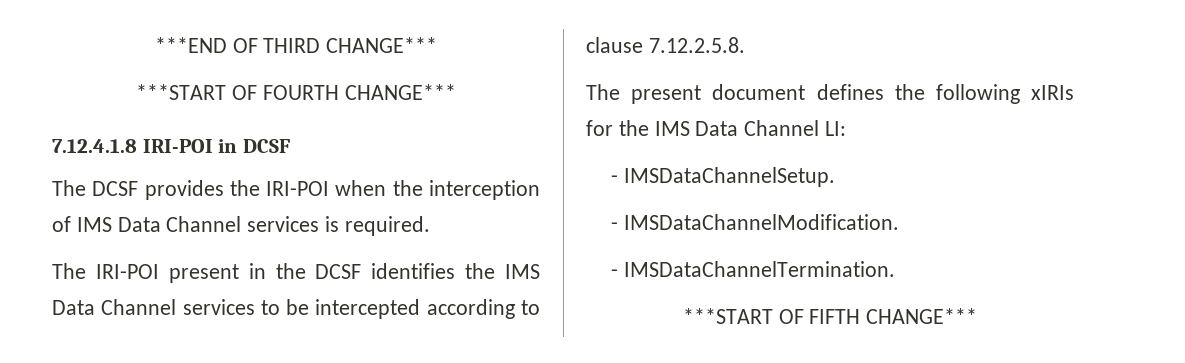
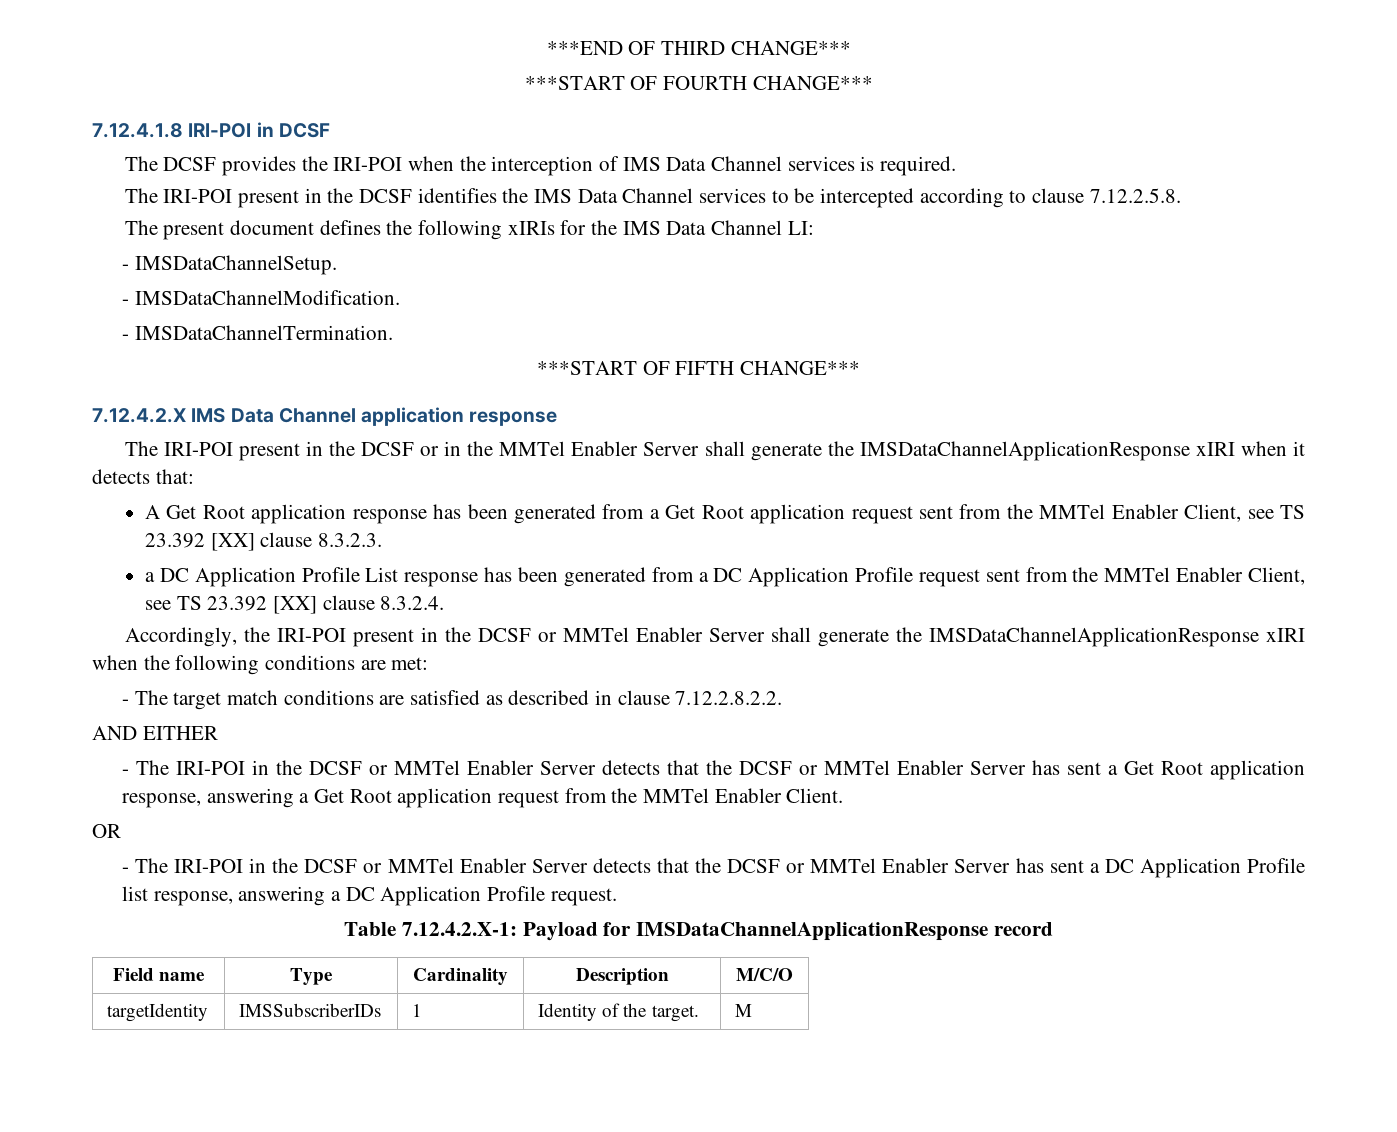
+ 7.12.4.2.X IMS Data Channel application response
+ The IRI-POI present in the DCSF or in the MMTel Enabler Server shall generate the IMSDataChannelApplicationResponse xIRI when it detects that:
+ A Get Root application response has been generated from a Get Root application request sent from the MMTel Enabler Client, see TS 23.392 [XX] clause 8.3.2.3.
+ a DC Application Profile List response has been generated from a DC Application Profile request sent from the MMTel Enabler Client, see TS 23.392 [XX] clause 8.3.2.4.
+ Accordingly, the IRI-POI present in the DCSF or MMTel Enabler Server shall generate the IMSDataChannelApplicationResponse xIRI when the following conditions are met:
+ - The target match conditions are satisfied as described in clause 7.12.2.8.2.2.
+ AND EITHER
+ - The IRI-POI in the DCSF or MMTel Enabler Server detects that the DCSF or MMTel Enabler Server has sent a Get Root application response, answering a Get Root application request from the MMTel Enabler Client.
+ OR
+ - The IRI-POI in the DCSF or MMTel Enabler Server detects that the DCSF or MMTel Enabler Server has sent a DC Application Profile list response, answering a DC Application Profile request.
+ Table 7.12.4.2.X-1: Payload for IMSDataChannelApplicationResponse record
+ Field name | Type | Cardinality | Description | M/C/O
+ targetIdentity | IMSSubscriberIDs | 1 | Identity of the target. | M

